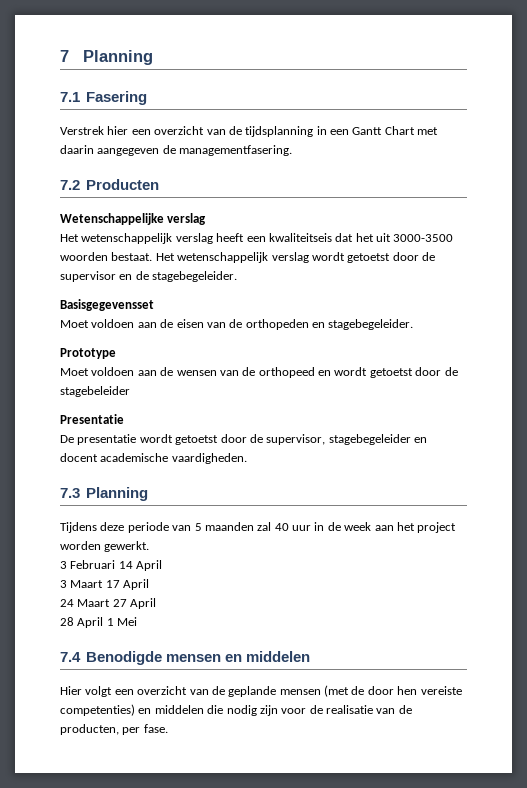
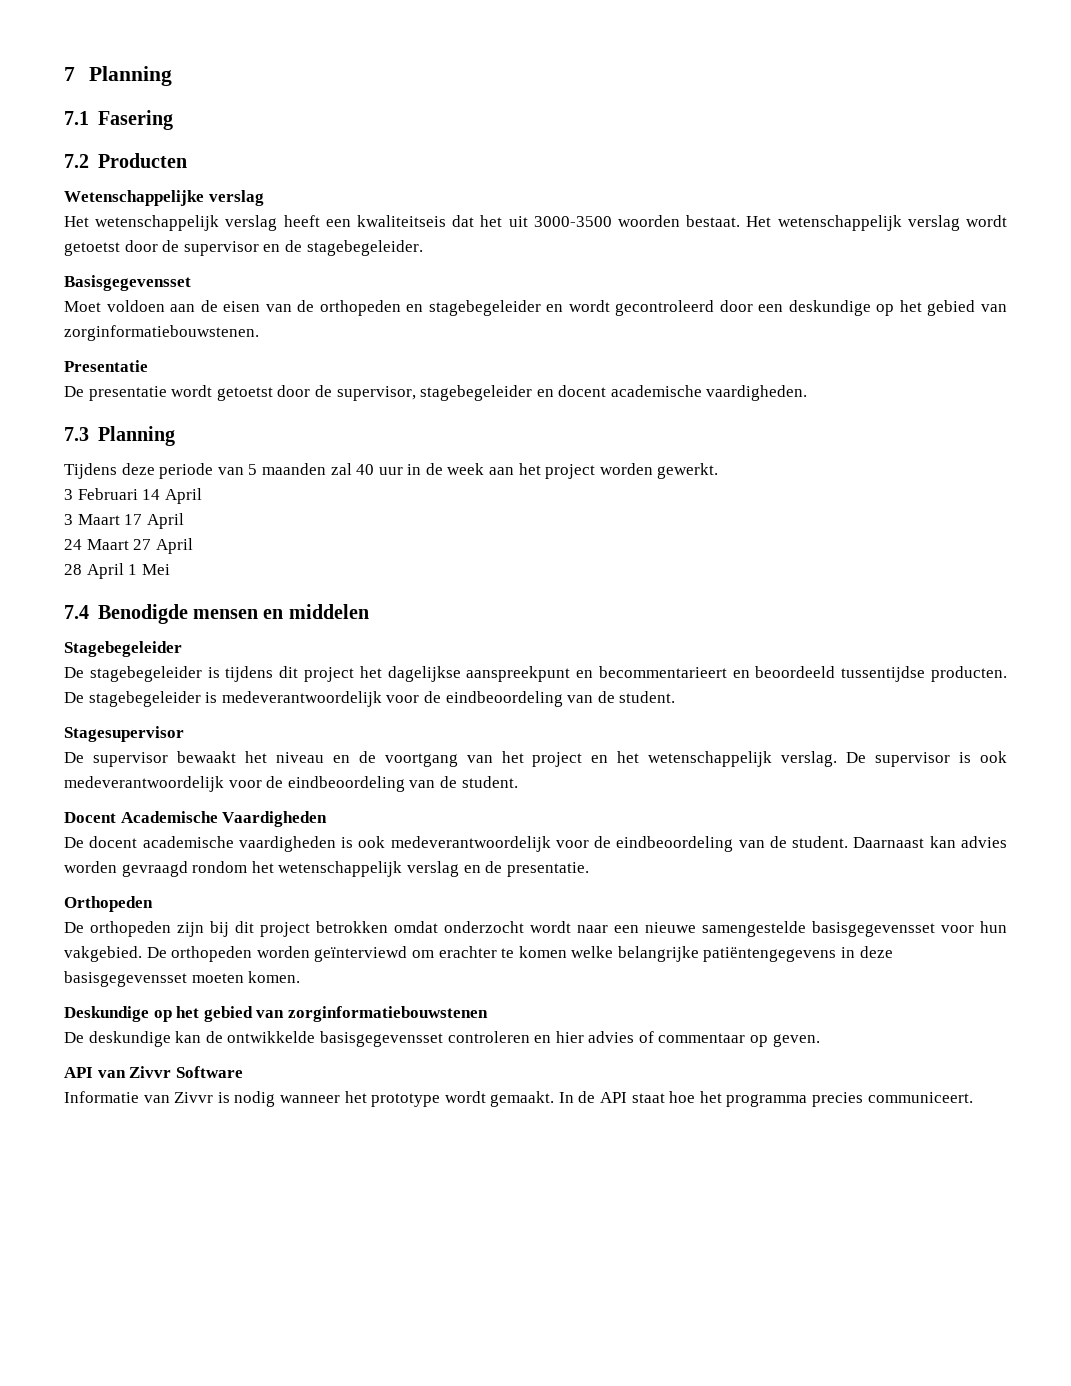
- Verstrek hier een overzicht van de tijdsplanning in een Gantt Chart met daarin aangegeven de managementfasering.
- Moet voldoen aan de eisen van de orthopeden en stagebegeleider.
- Prototype
- Moet voldoen aan de wensen van de orthopeed en wordt getoetst door de stagebeleider
+ Moet voldoen aan de eisen van de orthopeden en stagebegeleider en wordt gecontroleerd door een deskundige op het gebied van zorginformatiebouwstenen.
- Hier volgt een overzicht van de geplande mensen (met de door hen vereiste competenties) en middelen die nodig zijn voor de realisatie van de producten, per fase.
+ Stagebegeleider
+ De stagebegeleider is tijdens dit project het dagelijkse aanspreekpunt en becommentarieert en beoordeeld tussentijdse producten. De stagebegeleider is medeverantwoordelijk voor de eindbeoordeling van de student.
+ Stagesupervisor
+ De supervisor bewaakt het niveau en de voortgang van het project en het wetenschappelijk verslag. De supervisor is ook medeverantwoordelijk voor de eindbeoordeling van de student.
+ Docent Academische Vaardigheden
+ De docent academische vaardigheden is ook medeverantwoordelijk voor de eindbeoordeling van de student. Daarnaast kan advies worden gevraagd rondom het wetenschappelijk verslag en de presentatie.
+ Orthopeden
+ De orthopeden zijn bij dit project betrokken omdat onderzocht wordt naar een nieuwe samengestelde basisgegevensset voor hun vakgebied. De orthopeden worden geïnterviewd om erachter te komen welke belangrijke patiëntengegevens in deze basisgegevensset moeten komen.
+ Deskundige op het gebied van zorginformatiebouwstenen
+ De deskundige kan de ontwikkelde basisgegevensset controleren en hier advies of commentaar op geven.
+ API van Zivvr Software
+ Informatie van Zivvr is nodig wanneer het prototype wordt gemaakt. In de API staat hoe het programma precies communiceert.

